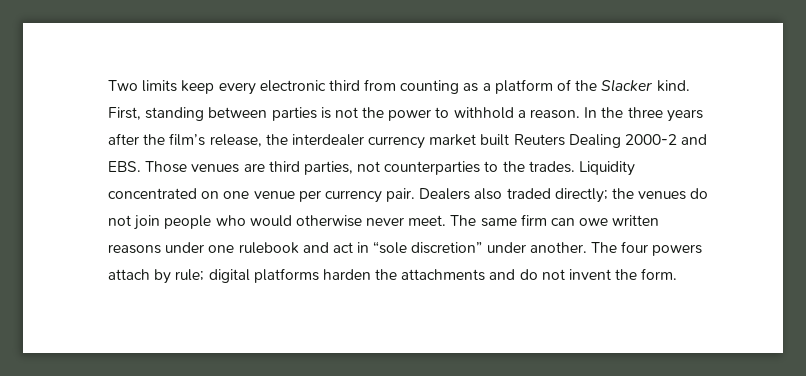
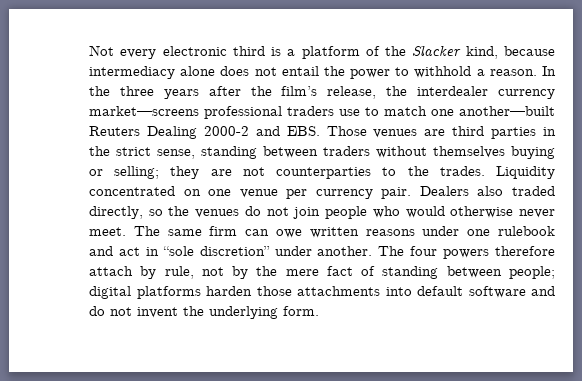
- Two limits keep every electronic third from counting as a platform of the Slacker kind. First, standing between parties is not the power to withhold a reason.
+ Not every electronic third is a platform of the Slacker kind, because intermediacy alone does not entail the power to withhold a reason.
- In the three years after the film’s release, the interdealer currency market built Reuters Dealing 2000-2 and EBS. Those venues are third parties, not counterparties to the trades.
+ In the three years after the film’s release, the interdealer currency market—screens professional traders use to match one another—built Reuters Dealing 2000-2 and EBS. Those venues are third parties in the strict sense, standing between traders without themselves buying or selling; they are not counterparties to the trades.
- Dealers also traded directly; the venues do not join people who would otherwise never meet.
+ Dealers also traded directly, so the venues do not join people who would otherwise never meet.
- The four powers attach by rule; digital platforms harden the attachments and do not invent the form.
+ The four powers therefore attach by rule, not by the mere fact of standing between people; digital platforms harden those attachments into default software and do not invent the underlying form.

